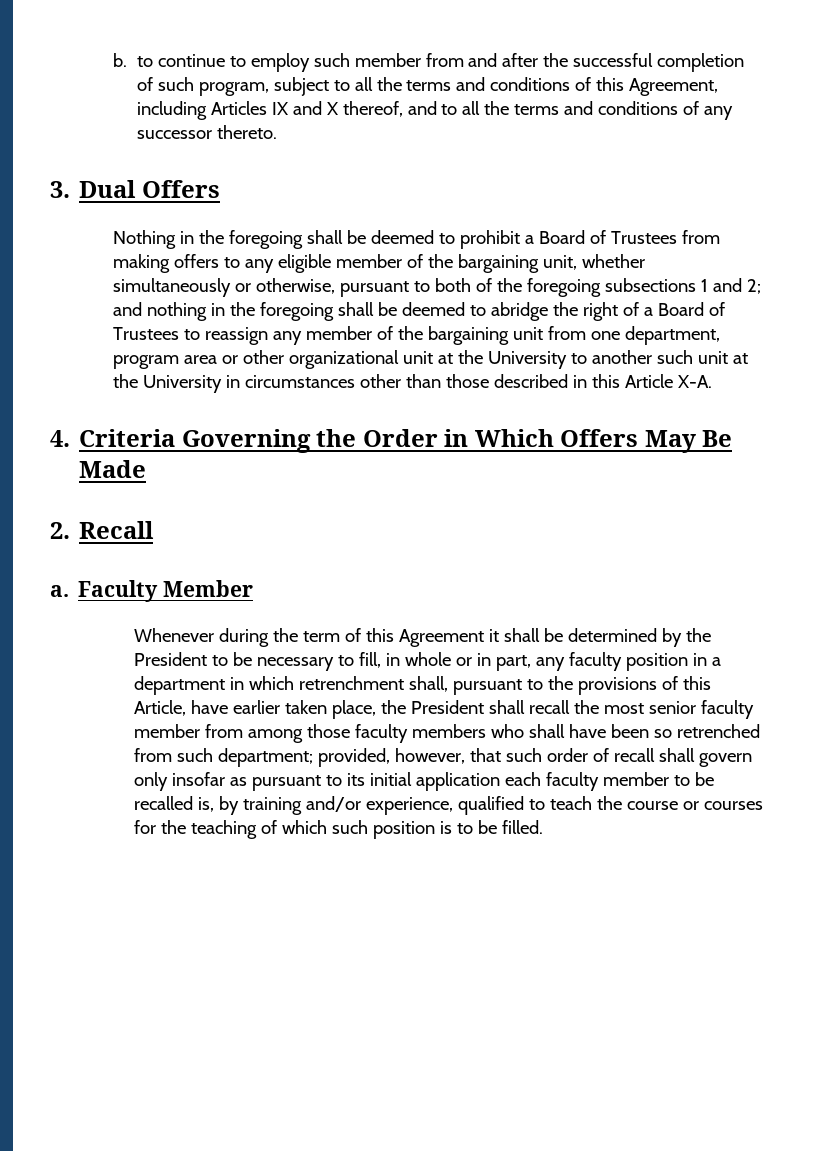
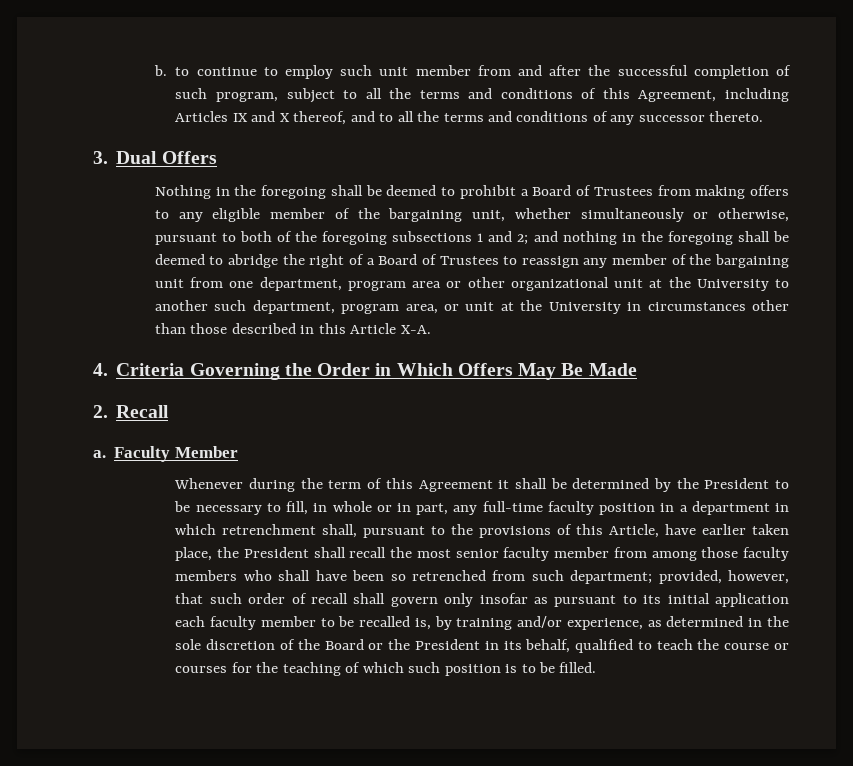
- b. to continue to employ such member from and after the successful completion of such program, subject to all the terms and conditions of this Agreement, including Articles IX and X thereof, and to all the terms and conditions of any successor thereto.
+ b. to continue to employ such unit member from and after the successful completion of such program, subject to all the terms and conditions of this Agreement, including Articles IX and X thereof, and to all the terms and conditions of any successor thereto.
- and nothing in the foregoing shall be deemed to abridge the right of a Board of Trustees to reassign any member of the bargaining unit from one department, program area or other organizational unit at the University to another such unit at the University in circumstances other than those described in this Article X-A.
+ and nothing in the foregoing shall be deemed to abridge the right of a Board of Trustees to reassign any member of the bargaining unit from one department, program area or other organizational unit at the University to another such department, program area, or unit at the University in circumstances other than those described in this Article X-A.
- Whenever during the term of this Agreement it shall be determined by the President to be necessary to fill, in whole or in part, any faculty position in a department in which retrenchment shall, pursuant to the provisions of this Article, have earlier taken place, the President shall recall the most senior faculty member from among those faculty members who shall have been so retrenched from such department;
+ Whenever during the term of this Agreement it shall be determined by the President to be necessary to fill, in whole or in part, any full-time faculty position in a department in which retrenchment shall, pursuant to the provisions of this Article, have earlier taken place, the President shall recall the most senior faculty member from among those faculty members who shall have been so retrenched from such department;
- provided, however, that such order of recall shall govern only insofar as pursuant to its initial application each faculty member to be recalled is, by training and/or experience, qualified to teach the course or courses for the teaching of which such position is to be filled.
+ provided, however, that such order of recall shall govern only insofar as pursuant to its initial application each faculty member to be recalled is, by training and/or experience, as determined in the sole discretion of the Board or the President in its behalf, qualified to teach the course or courses for the teaching of which such position is to be filled.

